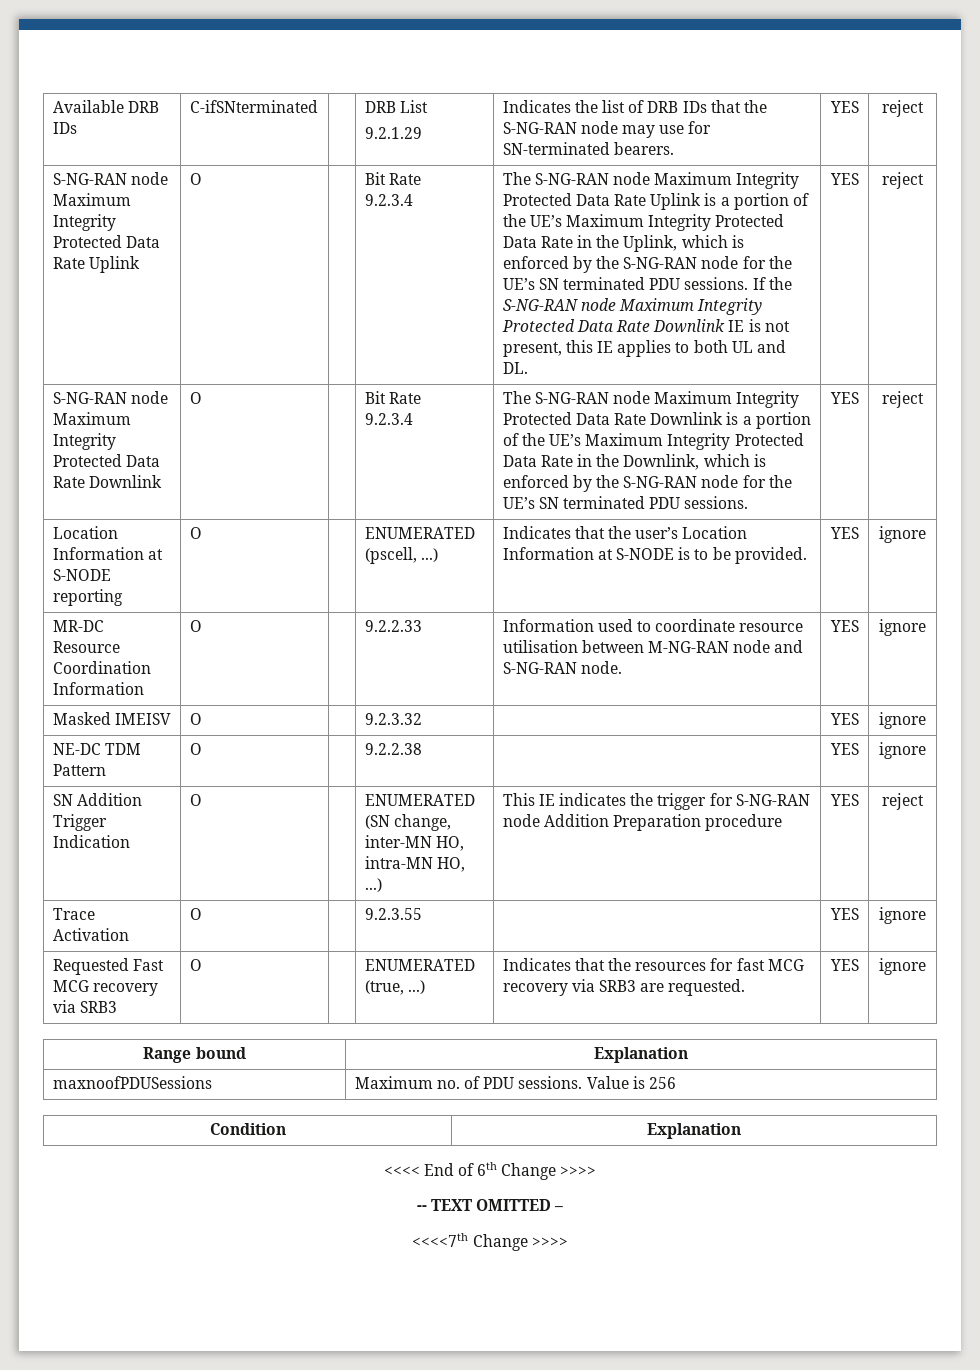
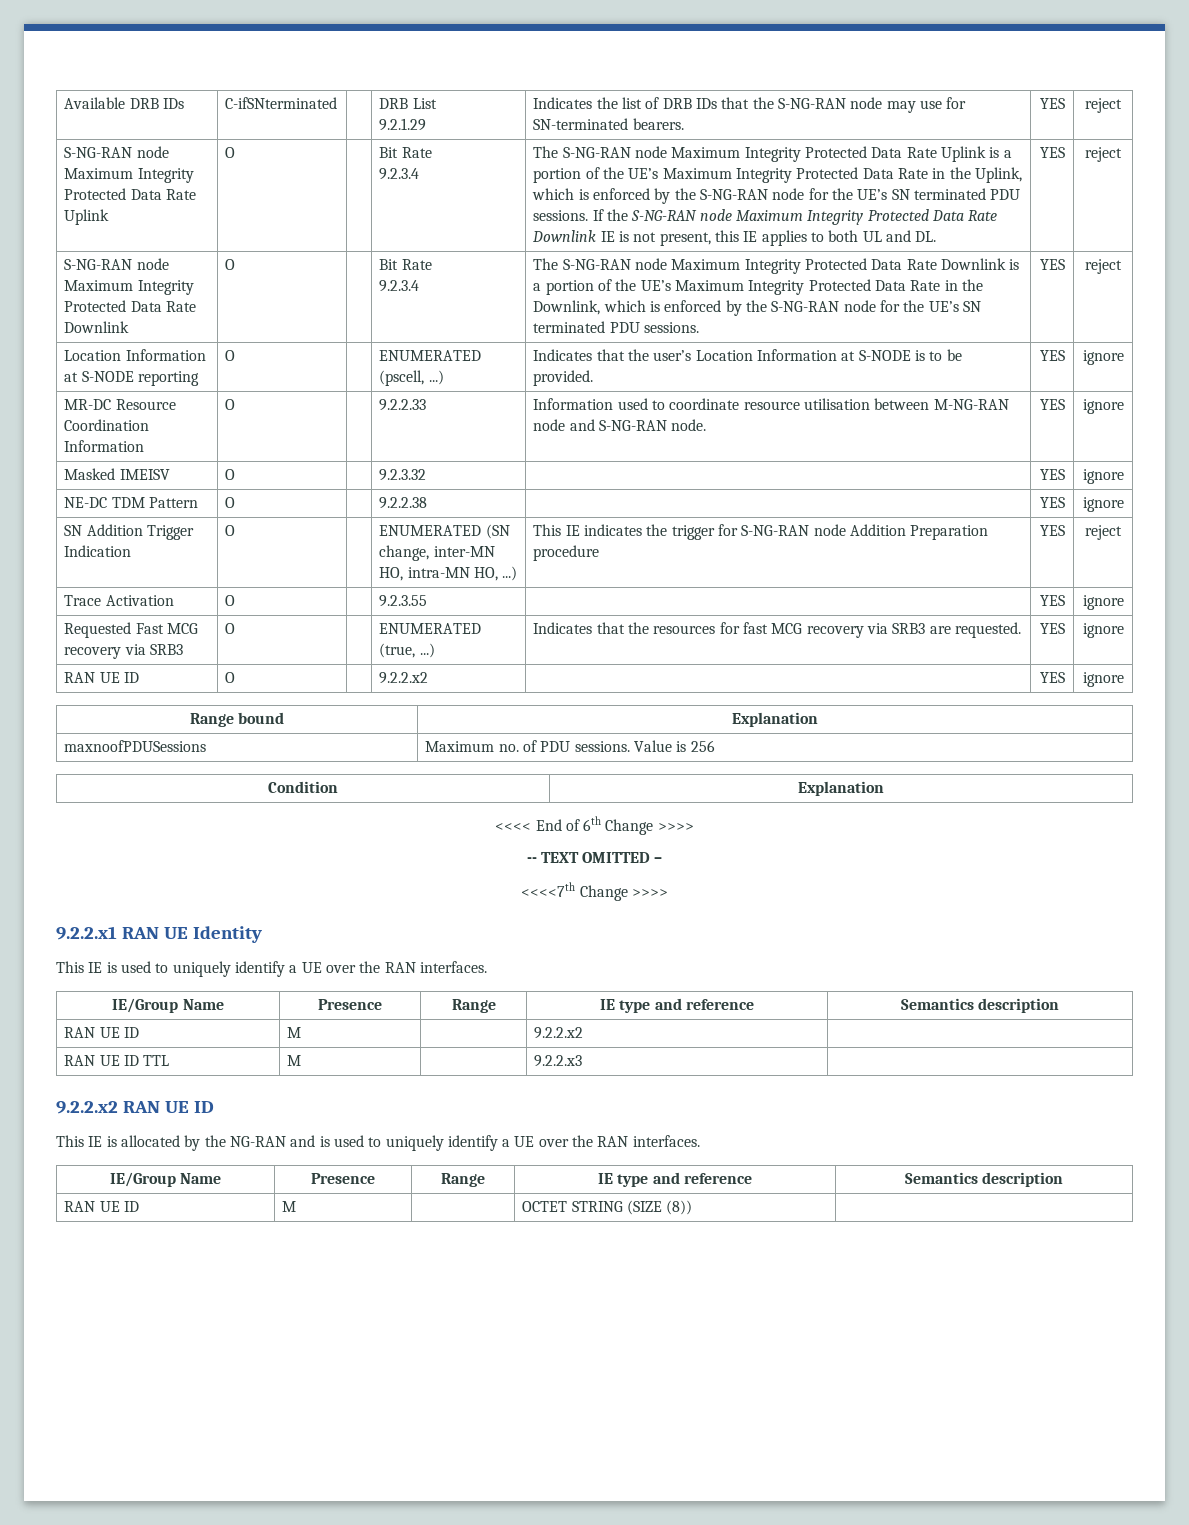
+ RAN UE ID | O | | 9.2.2.x2 | | YES | ignore
+ 9.2.2.x1 RAN UE Identity
+ This IE is used to uniquely identify a UE over the RAN interfaces.
+ IE/Group Name | Presence | Range | IE type and reference | Semantics description
+ RAN UE ID | M | | 9.2.2.x2 |
+ RAN UE ID TTL | M | | 9.2.2.x3 |
+ 9.2.2.x2 RAN UE ID
+ This IE is allocated by the NG-RAN and is used to uniquely identify a UE over the RAN interfaces.
+ IE/Group Name | Presence | Range | IE type and reference | Semantics description
+ RAN UE ID | M | | OCTET STRING (SIZE (8)) |

